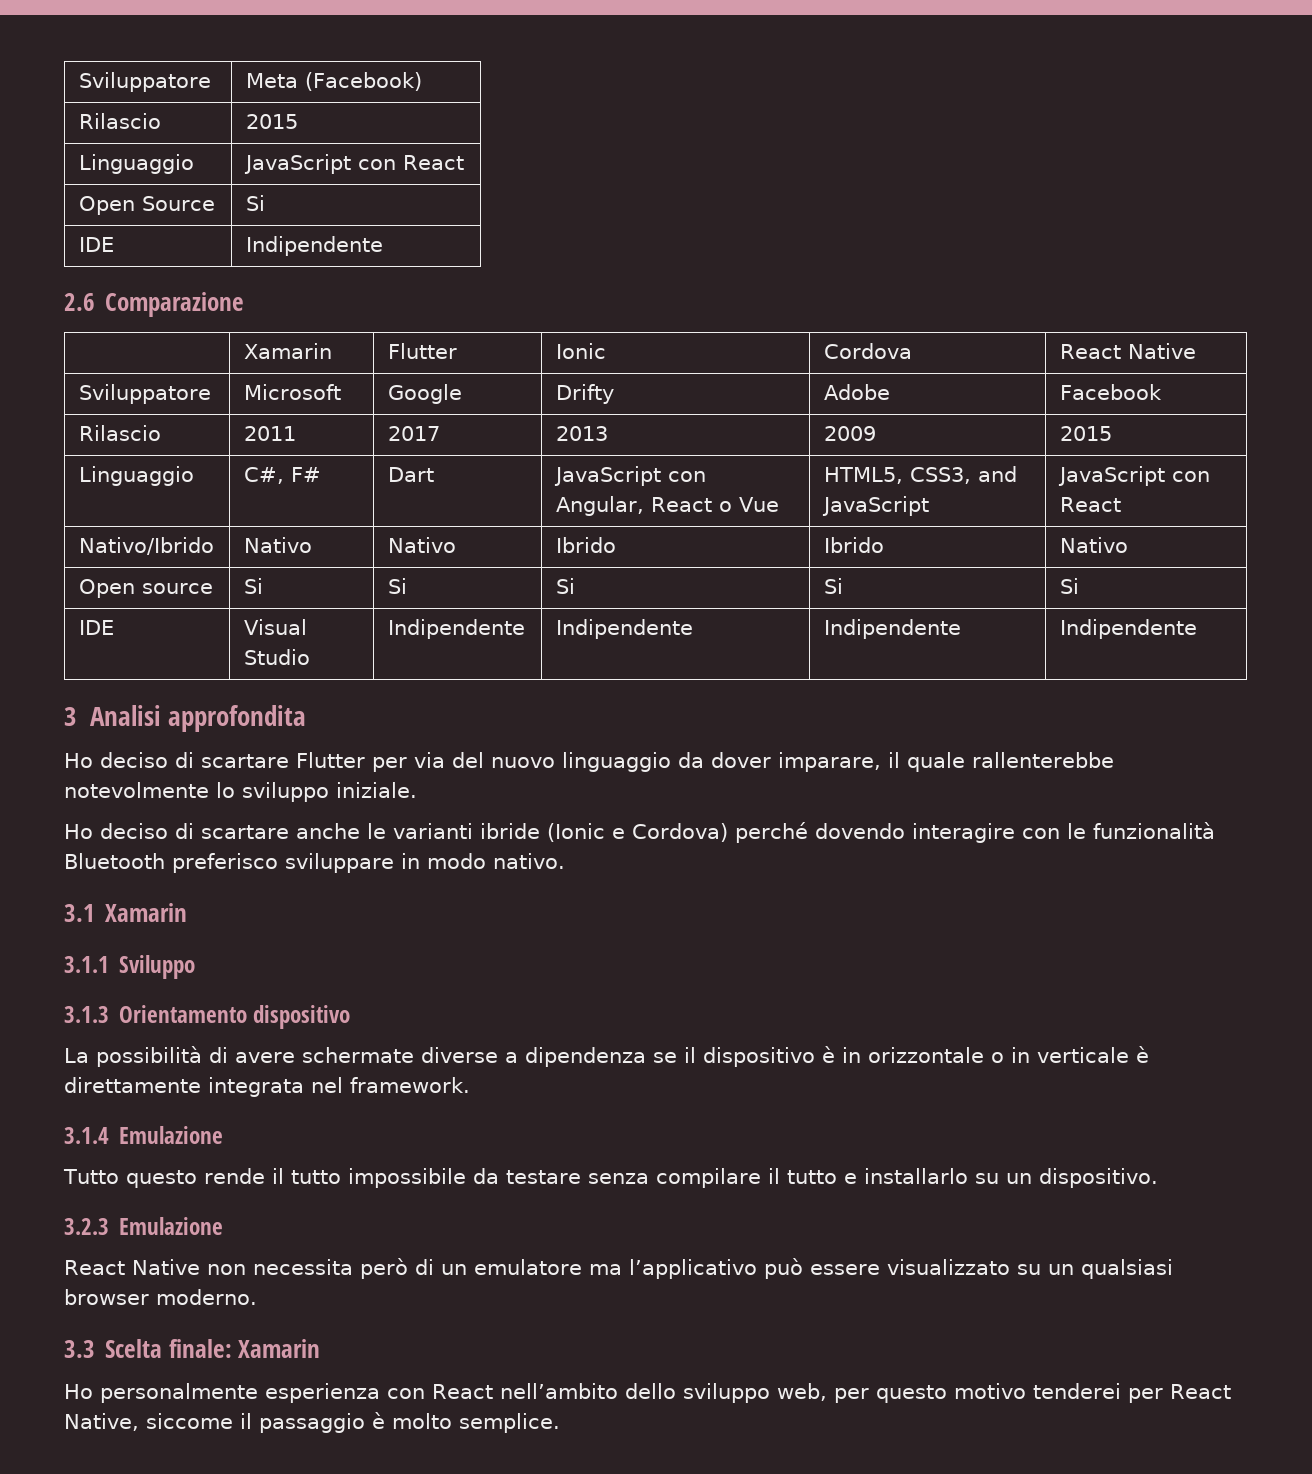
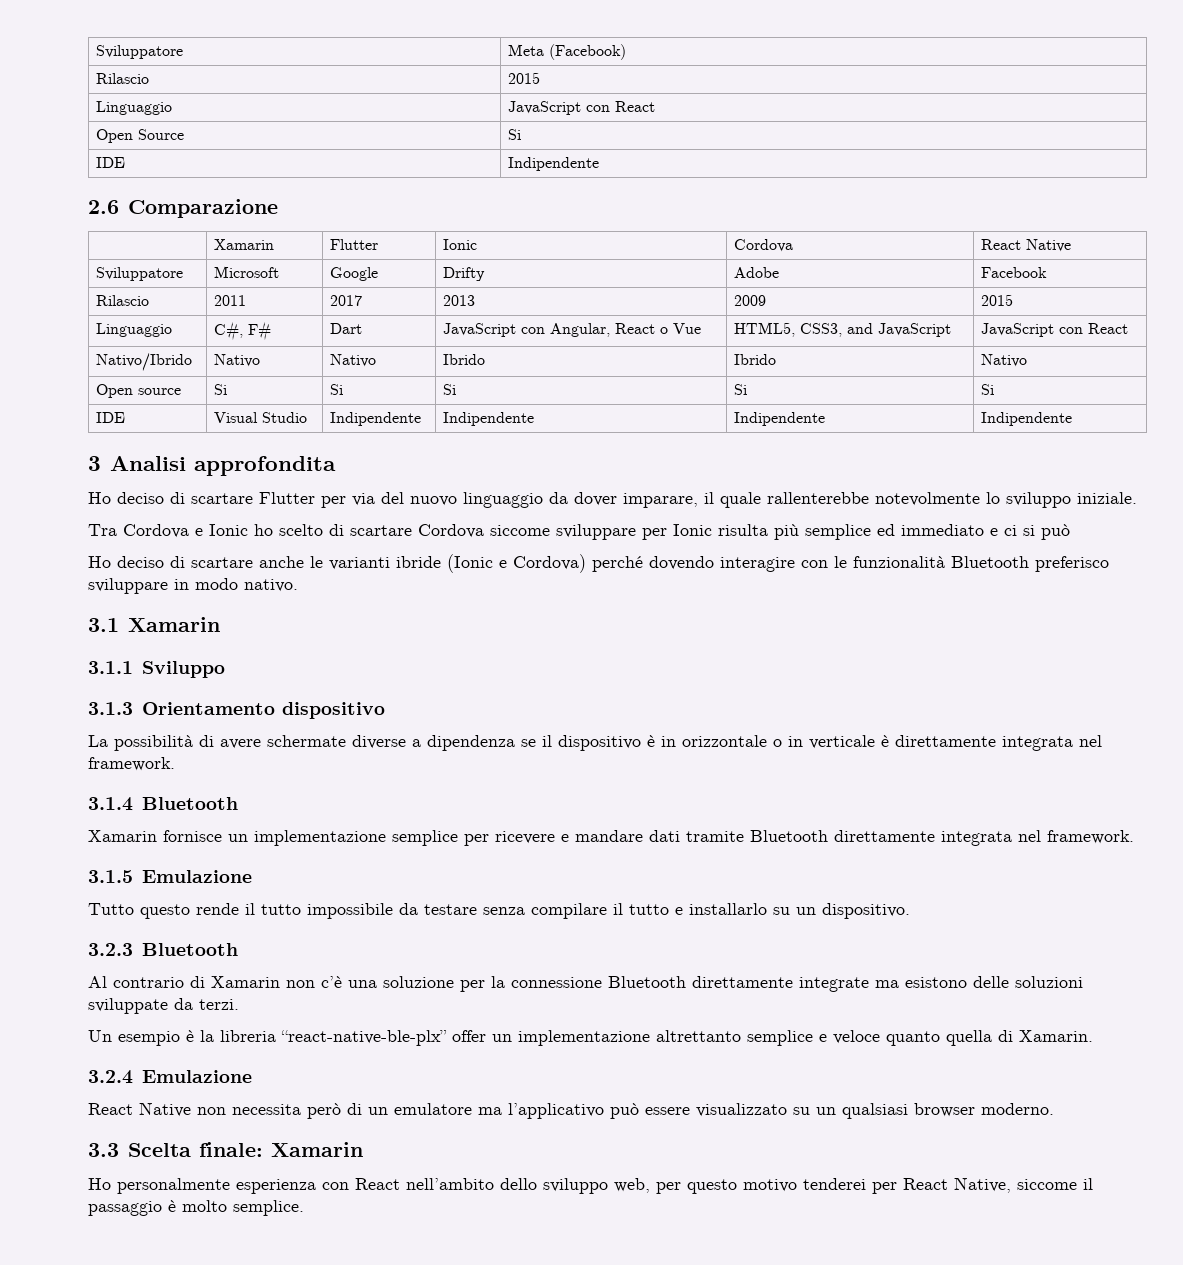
+ Tra Cordova e Ionic ho scelto di scartare Cordova siccome sviluppare per Ionic risulta più semplice ed immediato e ci si può
- 3.1.4 Emulazione
+ 3.1.4 Bluetooth
+ Xamarin fornisce un implementazione semplice per ricevere e mandare dati tramite Bluetooth direttamente integrata nel framework.
+ 3.1.5 Emulazione
- 3.2.3 Emulazione
+ 3.2.3 Bluetooth
+ Al contrario di Xamarin non c’è una soluzione per la connessione Bluetooth direttamente integrate ma esistono delle soluzioni sviluppate da terzi.
+ Un esempio è la libreria “react-native-ble-plx” offer un implementazione altrettanto semplice e veloce quanto quella di Xamarin.
+ 3.2.4 Emulazione

